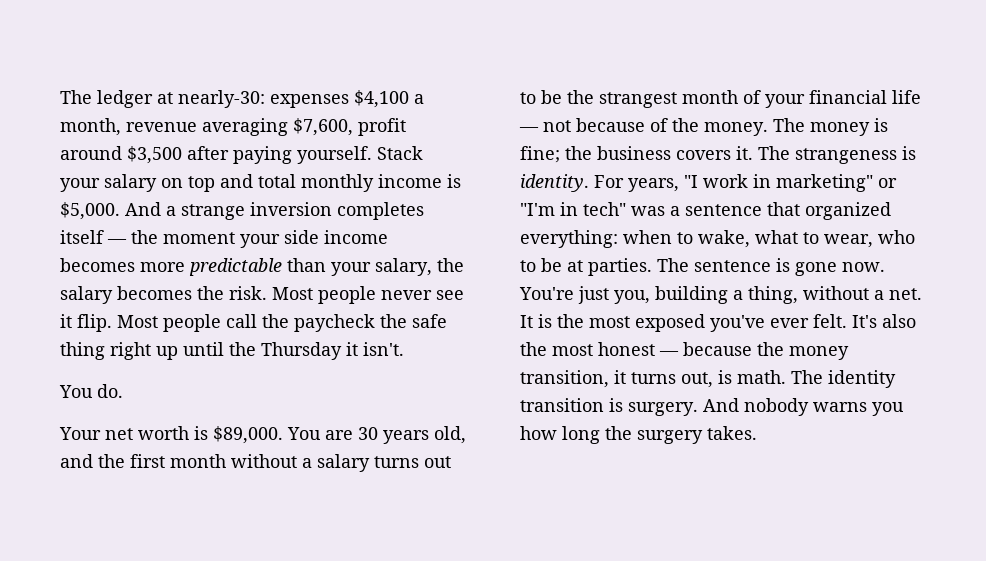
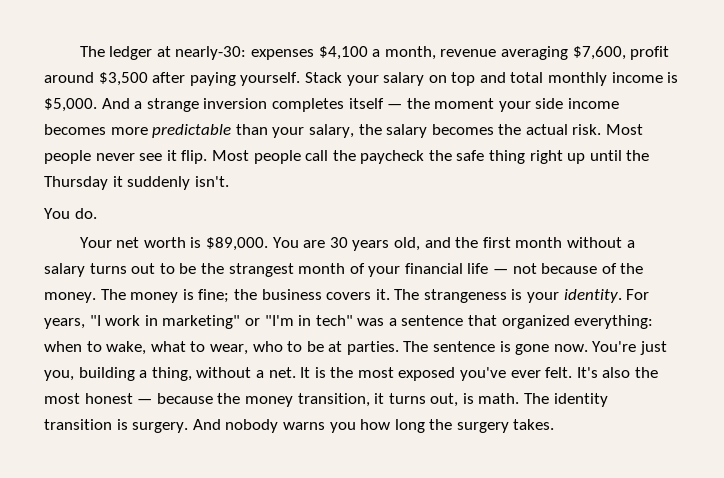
- And a strange inversion completes itself — the moment your side income becomes more predictable than your salary, the salary becomes the risk.
+ And a strange inversion completes itself — the moment your side income becomes more predictable than your salary, the salary becomes the actual risk.
- Most people call the paycheck the safe thing right up until the Thursday it isn't.
+ Most people call the paycheck the safe thing right up until the Thursday it suddenly isn't.
- The strangeness is identity.
+ The strangeness is your identity.

